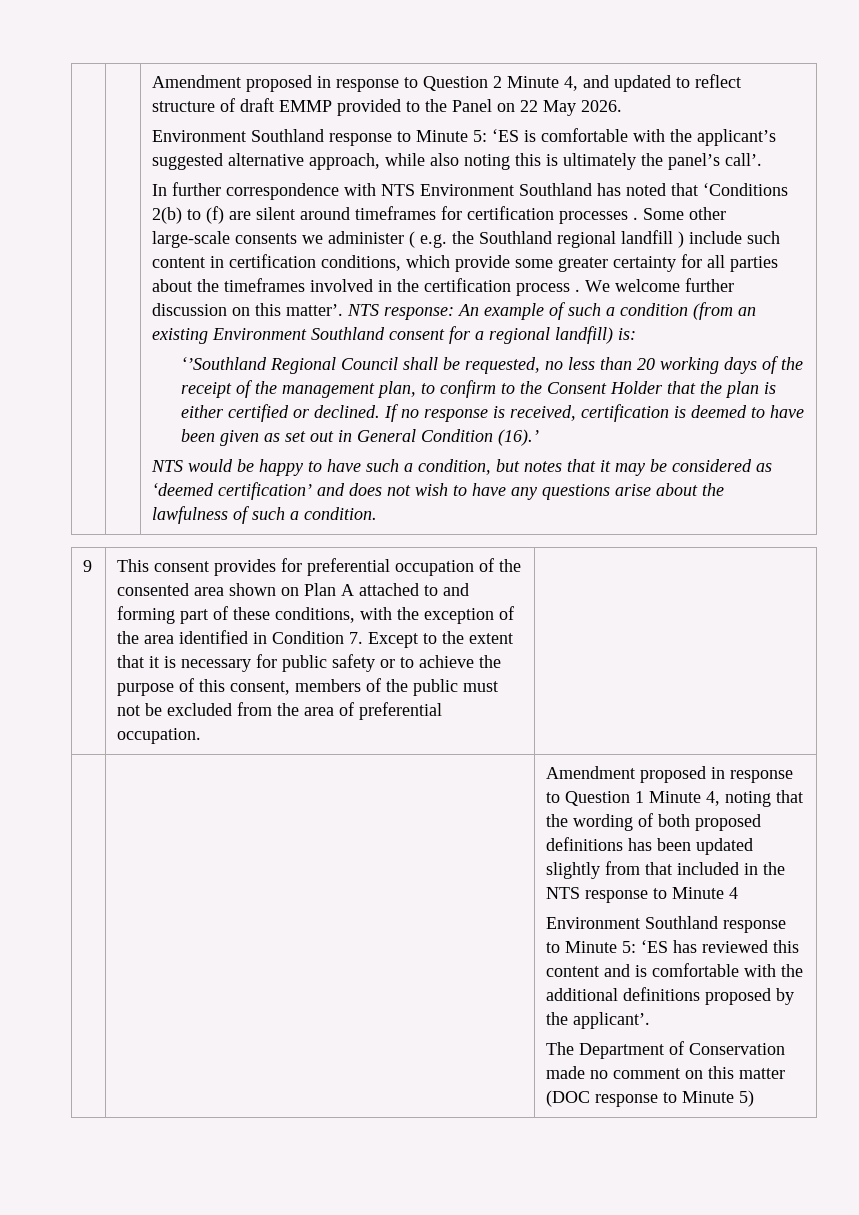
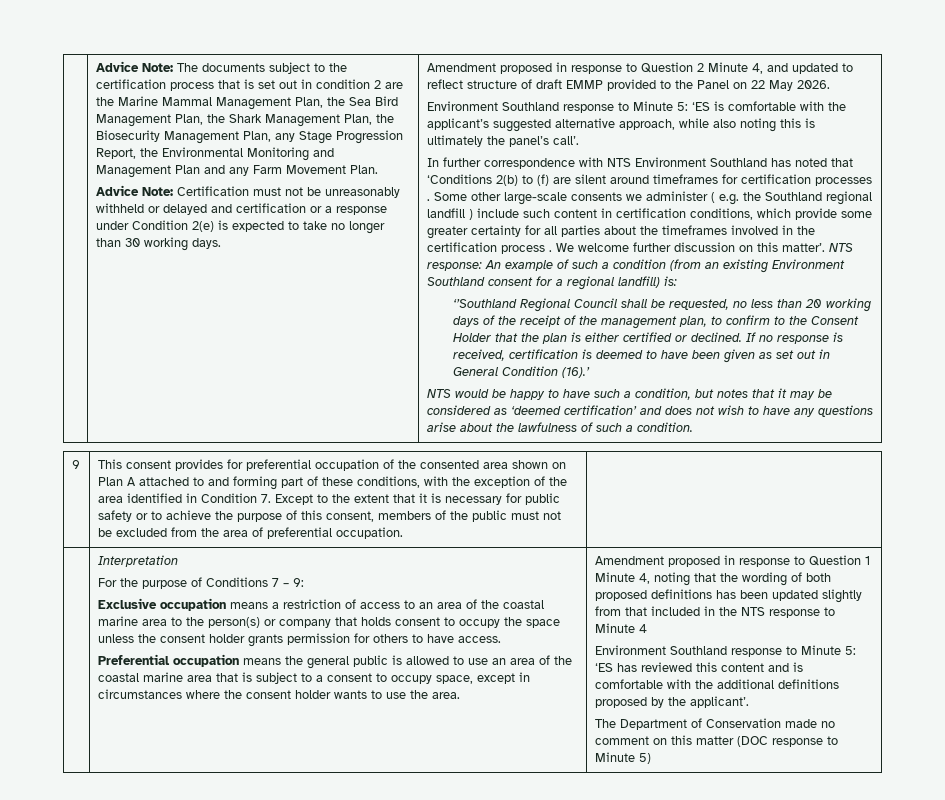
+ Advice Note: The documents subject to the certification process that is set out in condition 2 are the Marine Mammal Management Plan, the Sea Bird Management Plan, the Shark Management Plan, the Biosecurity Management Plan, any Stage Progression Report, the Environmental Monitoring and Management Plan and any Farm Movement Plan.
+ Advice Note: Certification must not be unreasonably withheld or delayed and certification or a response under Condition 2(e) is expected to take no longer than 30 working days.
+ Interpretation
+ For the purpose of Conditions 7 – 9:
+ Exclusive occupation means a restriction of access to an area of the coastal marine area to the person(s) or company that holds consent to occupy the space unless the consent holder grants permission for others to have access.
+ Preferential occupation means the general public is allowed to use an area of the coastal marine area that is subject to a consent to occupy space, except in circumstances where the consent holder wants to use the area.

